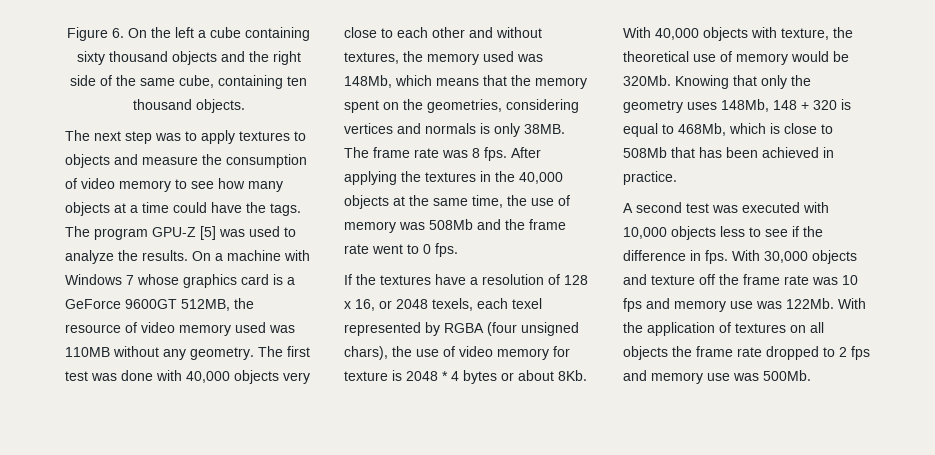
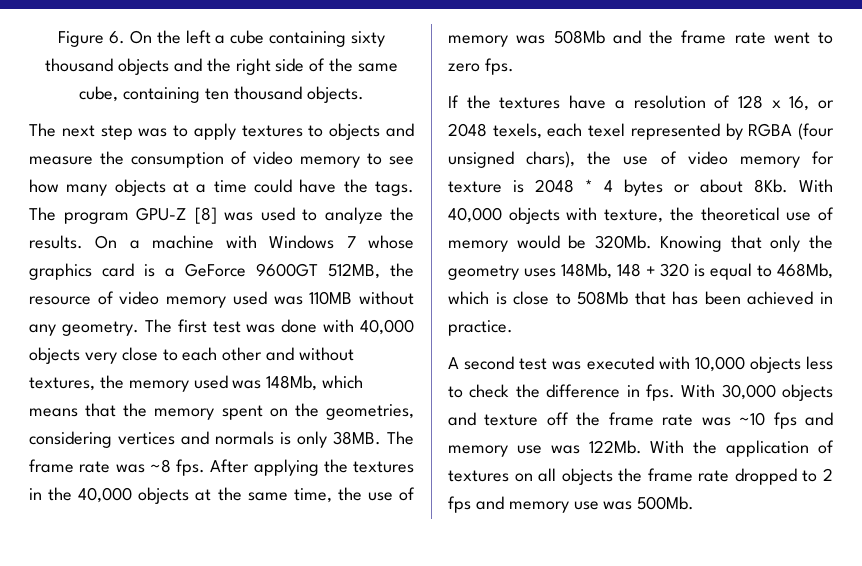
- The program GPU-Z [5] was used to analyze the results.
+ The program GPU-Z [8] was used to analyze the results.
- The frame rate was 8 fps.
+ The frame rate was ~8 fps.
- After applying the textures in the 40,000 objects at the same time, the use of memory was 508Mb and the frame rate went to 0 fps.
+ After applying the textures in the 40,000 objects at the same time, the use of memory was 508Mb and the frame rate went to zero fps.
- A second test was executed with 10,000 objects less to see if the difference in fps.
+ A second test was executed with 10,000 objects less to check the difference in fps.
- With 30,000 objects and texture off the frame rate was 10 fps and memory use was 122Mb.
+ With 30,000 objects and texture off the frame rate was ~10 fps and memory use was 122Mb.

